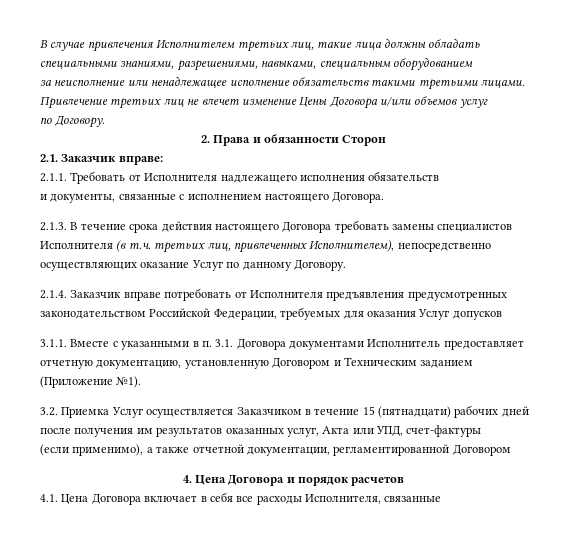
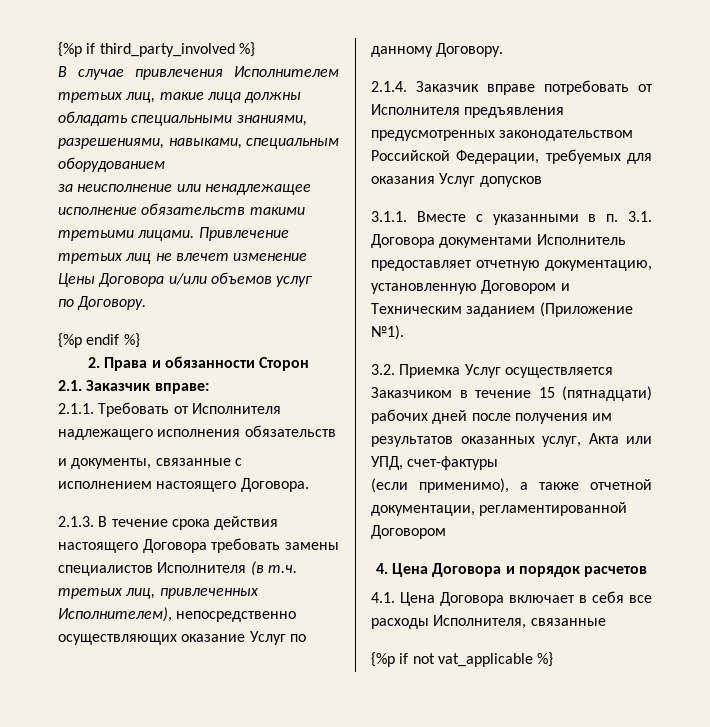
+ {%p if third_party_involved %}
+ {%p endif %}
+ {%p if not vat_applicable %}

